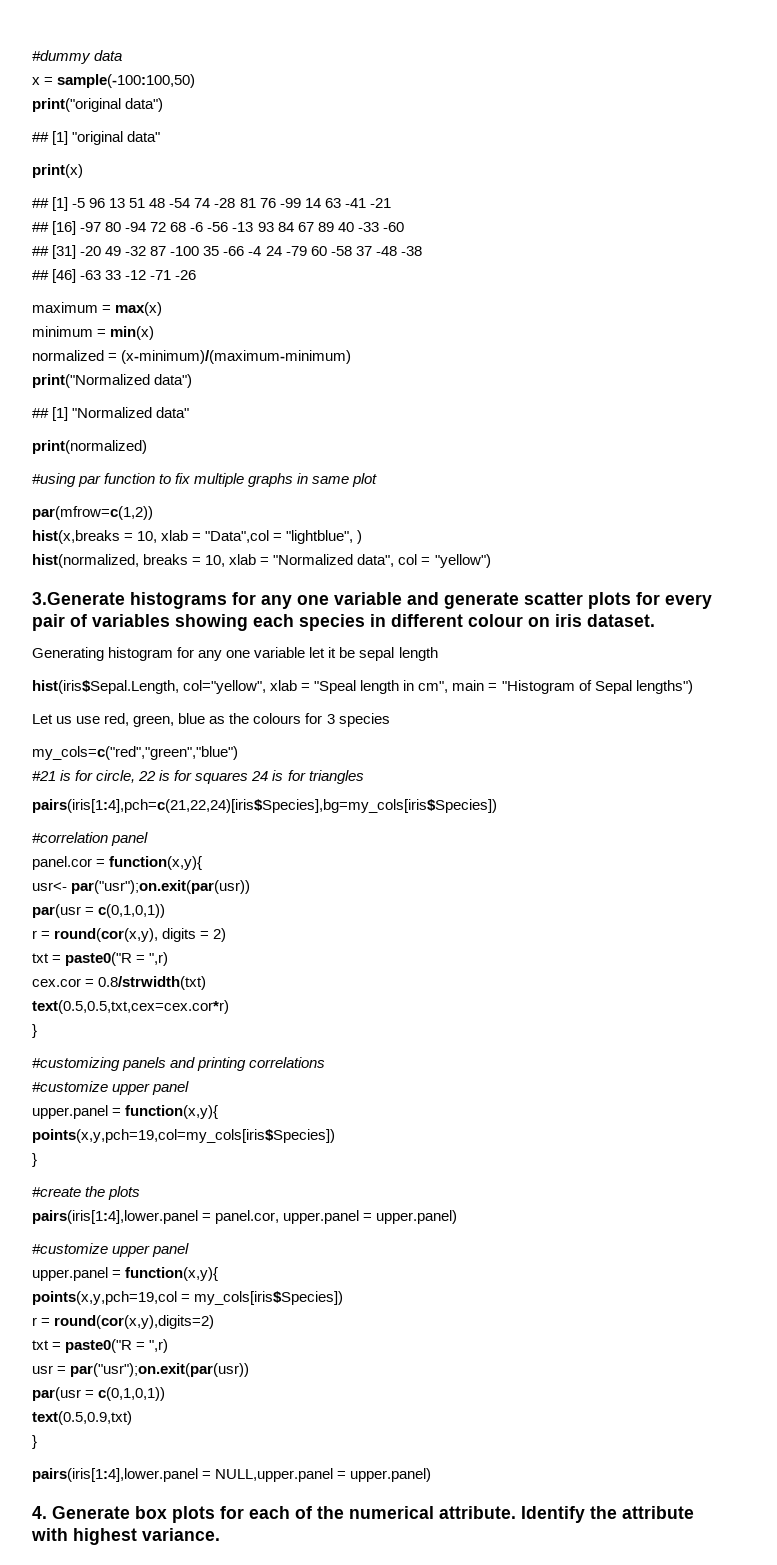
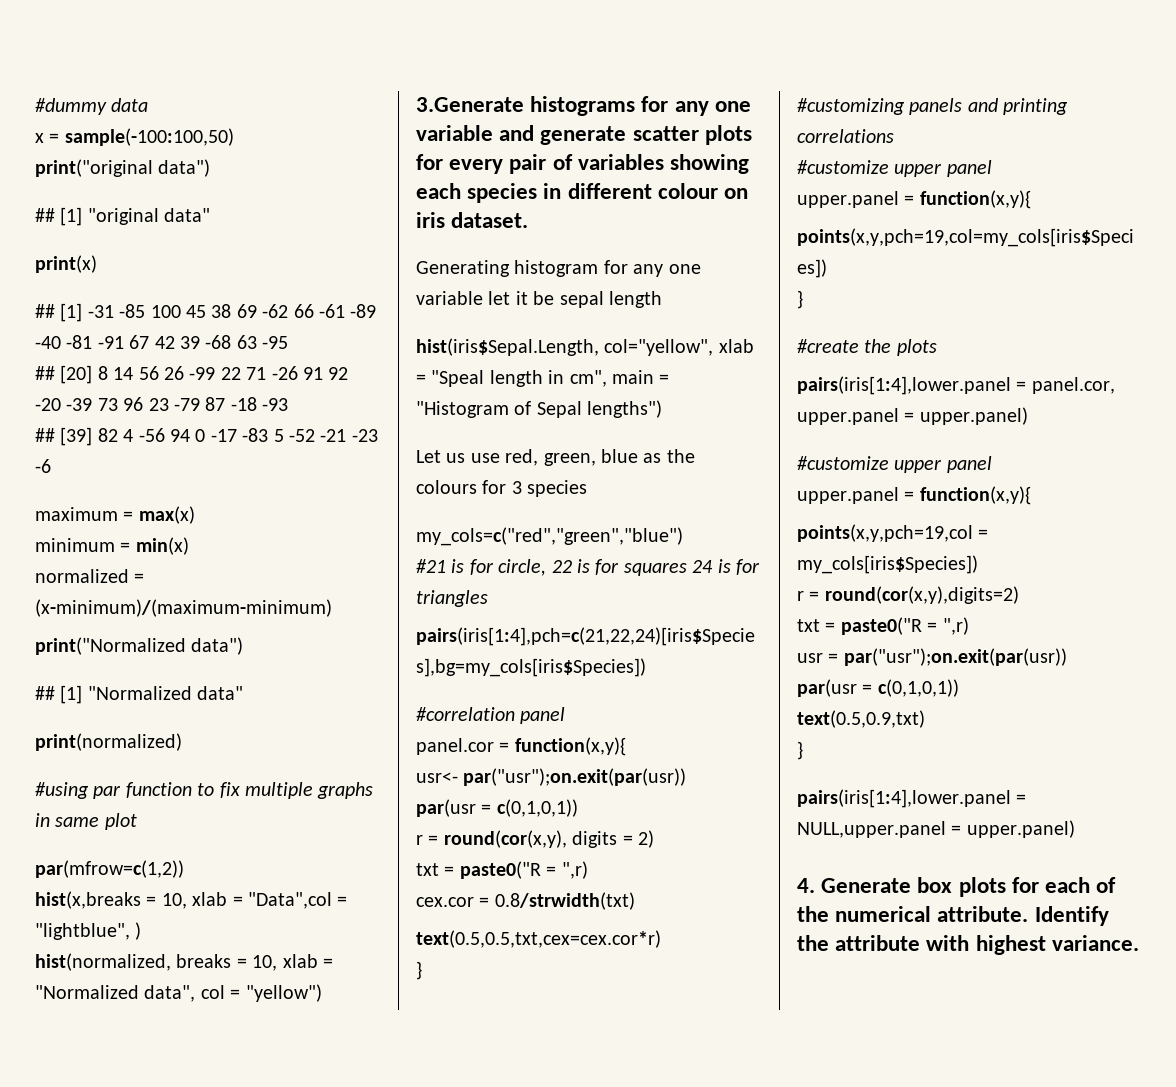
- ## [1] -5 96 13 51 48 -54 74 -28 81 76 -99 14 63 -41 -21
- ## [16] -97 80 -94 72 68 -6 -56 -13 93 84 67 89 40 -33 -60
- ## [31] -20 49 -32 87 -100 35 -66 -4 24 -79 60 -58 37 -48 -38
- ## [46] -63 33 -12 -71 -26
+ ## [1] -31 -85 100 45 38 69 -62 66 -61 -89 -40 -81 -91 67 42 39 -68 63 -95
+ ## [20] 8 14 56 26 -99 22 71 -26 91 92 -20 -39 73 96 23 -79 87 -18 -93
+ ## [39] 82 4 -56 94 0 -17 -83 5 -52 -21 -23 -6

